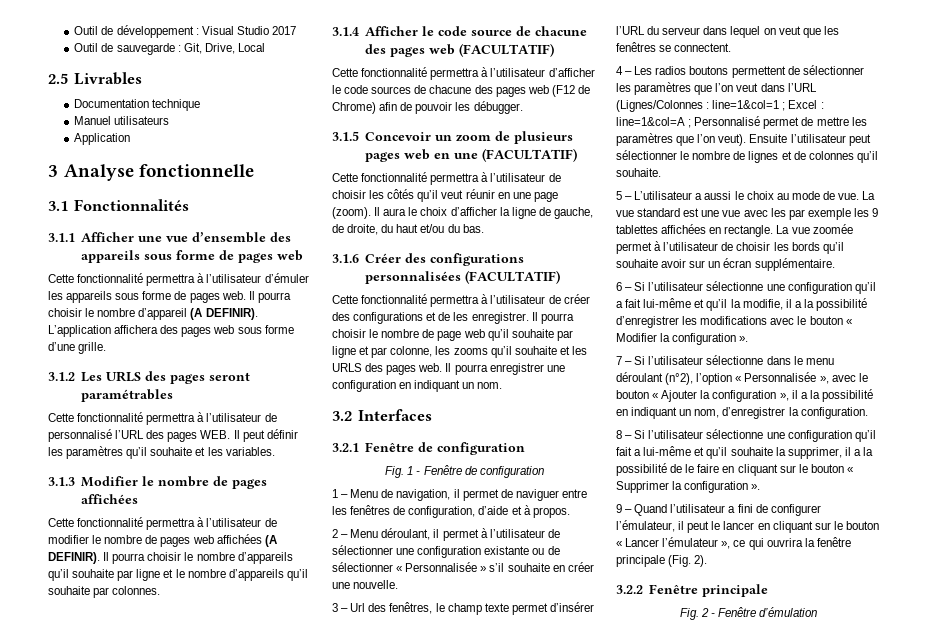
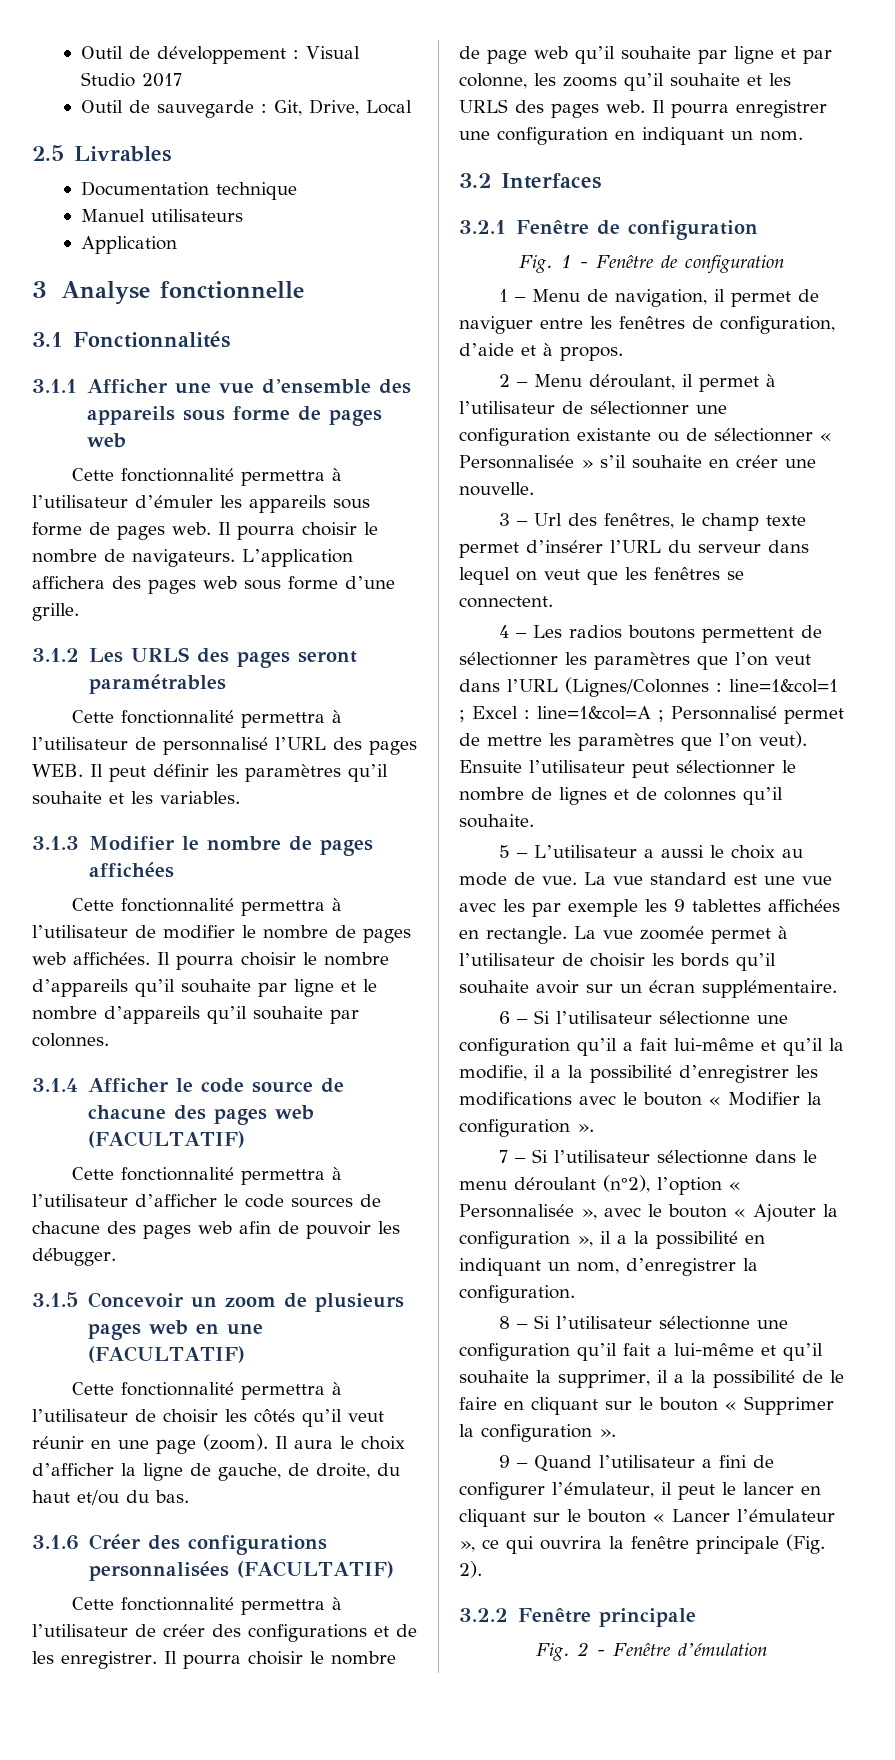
- Il pourra choisir le nombre d’appareil (A DEFINIR).
+ Il pourra choisir le nombre de navigateurs.
- Cette fonctionnalité permettra à l’utilisateur de modifier le nombre de pages web affichées (A DEFINIR).
+ Cette fonctionnalité permettra à l’utilisateur de modifier le nombre de pages web affichées.
- Cette fonctionnalité permettra à l’utilisateur d’afficher le code sources de chacune des pages web (F12 de Chrome) afin de pouvoir les débugger.
+ Cette fonctionnalité permettra à l’utilisateur d’afficher le code sources de chacune des pages web afin de pouvoir les débugger.

